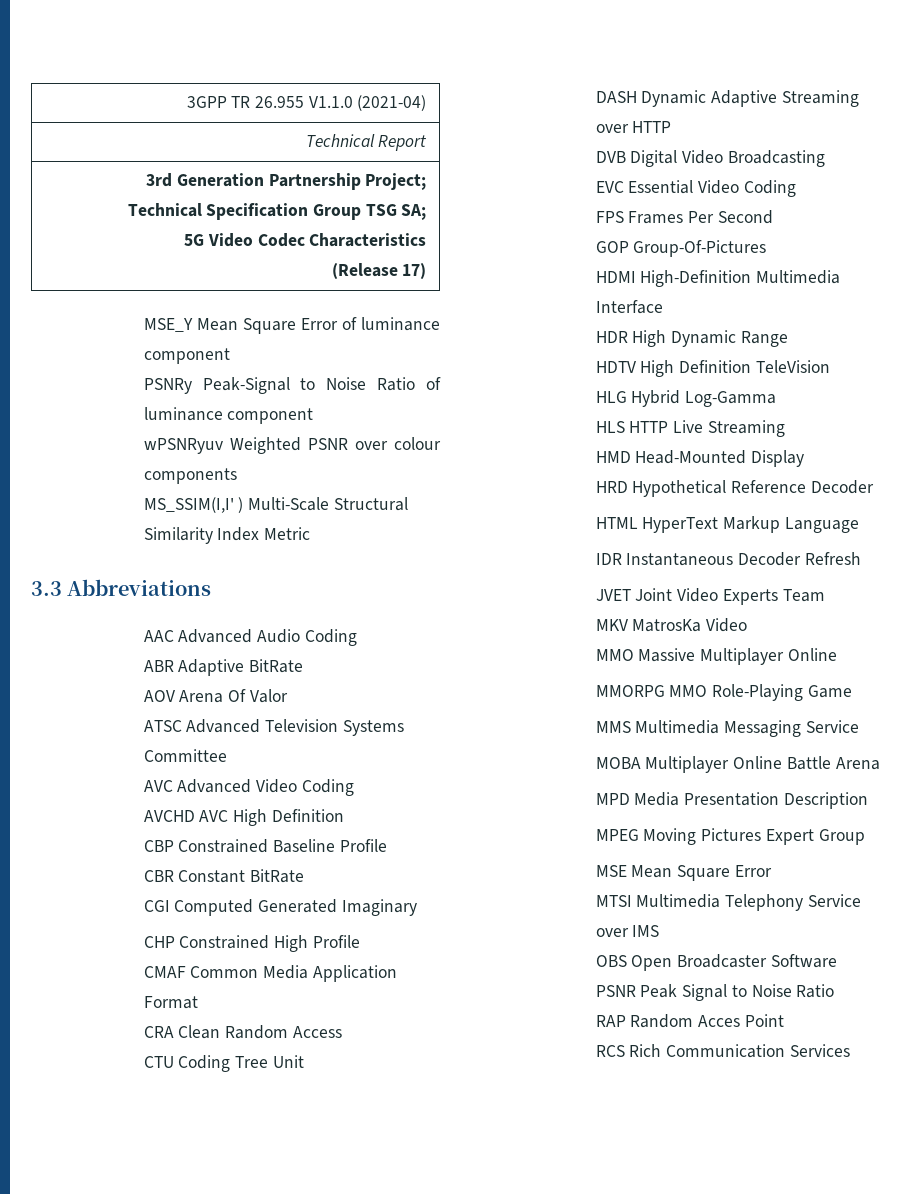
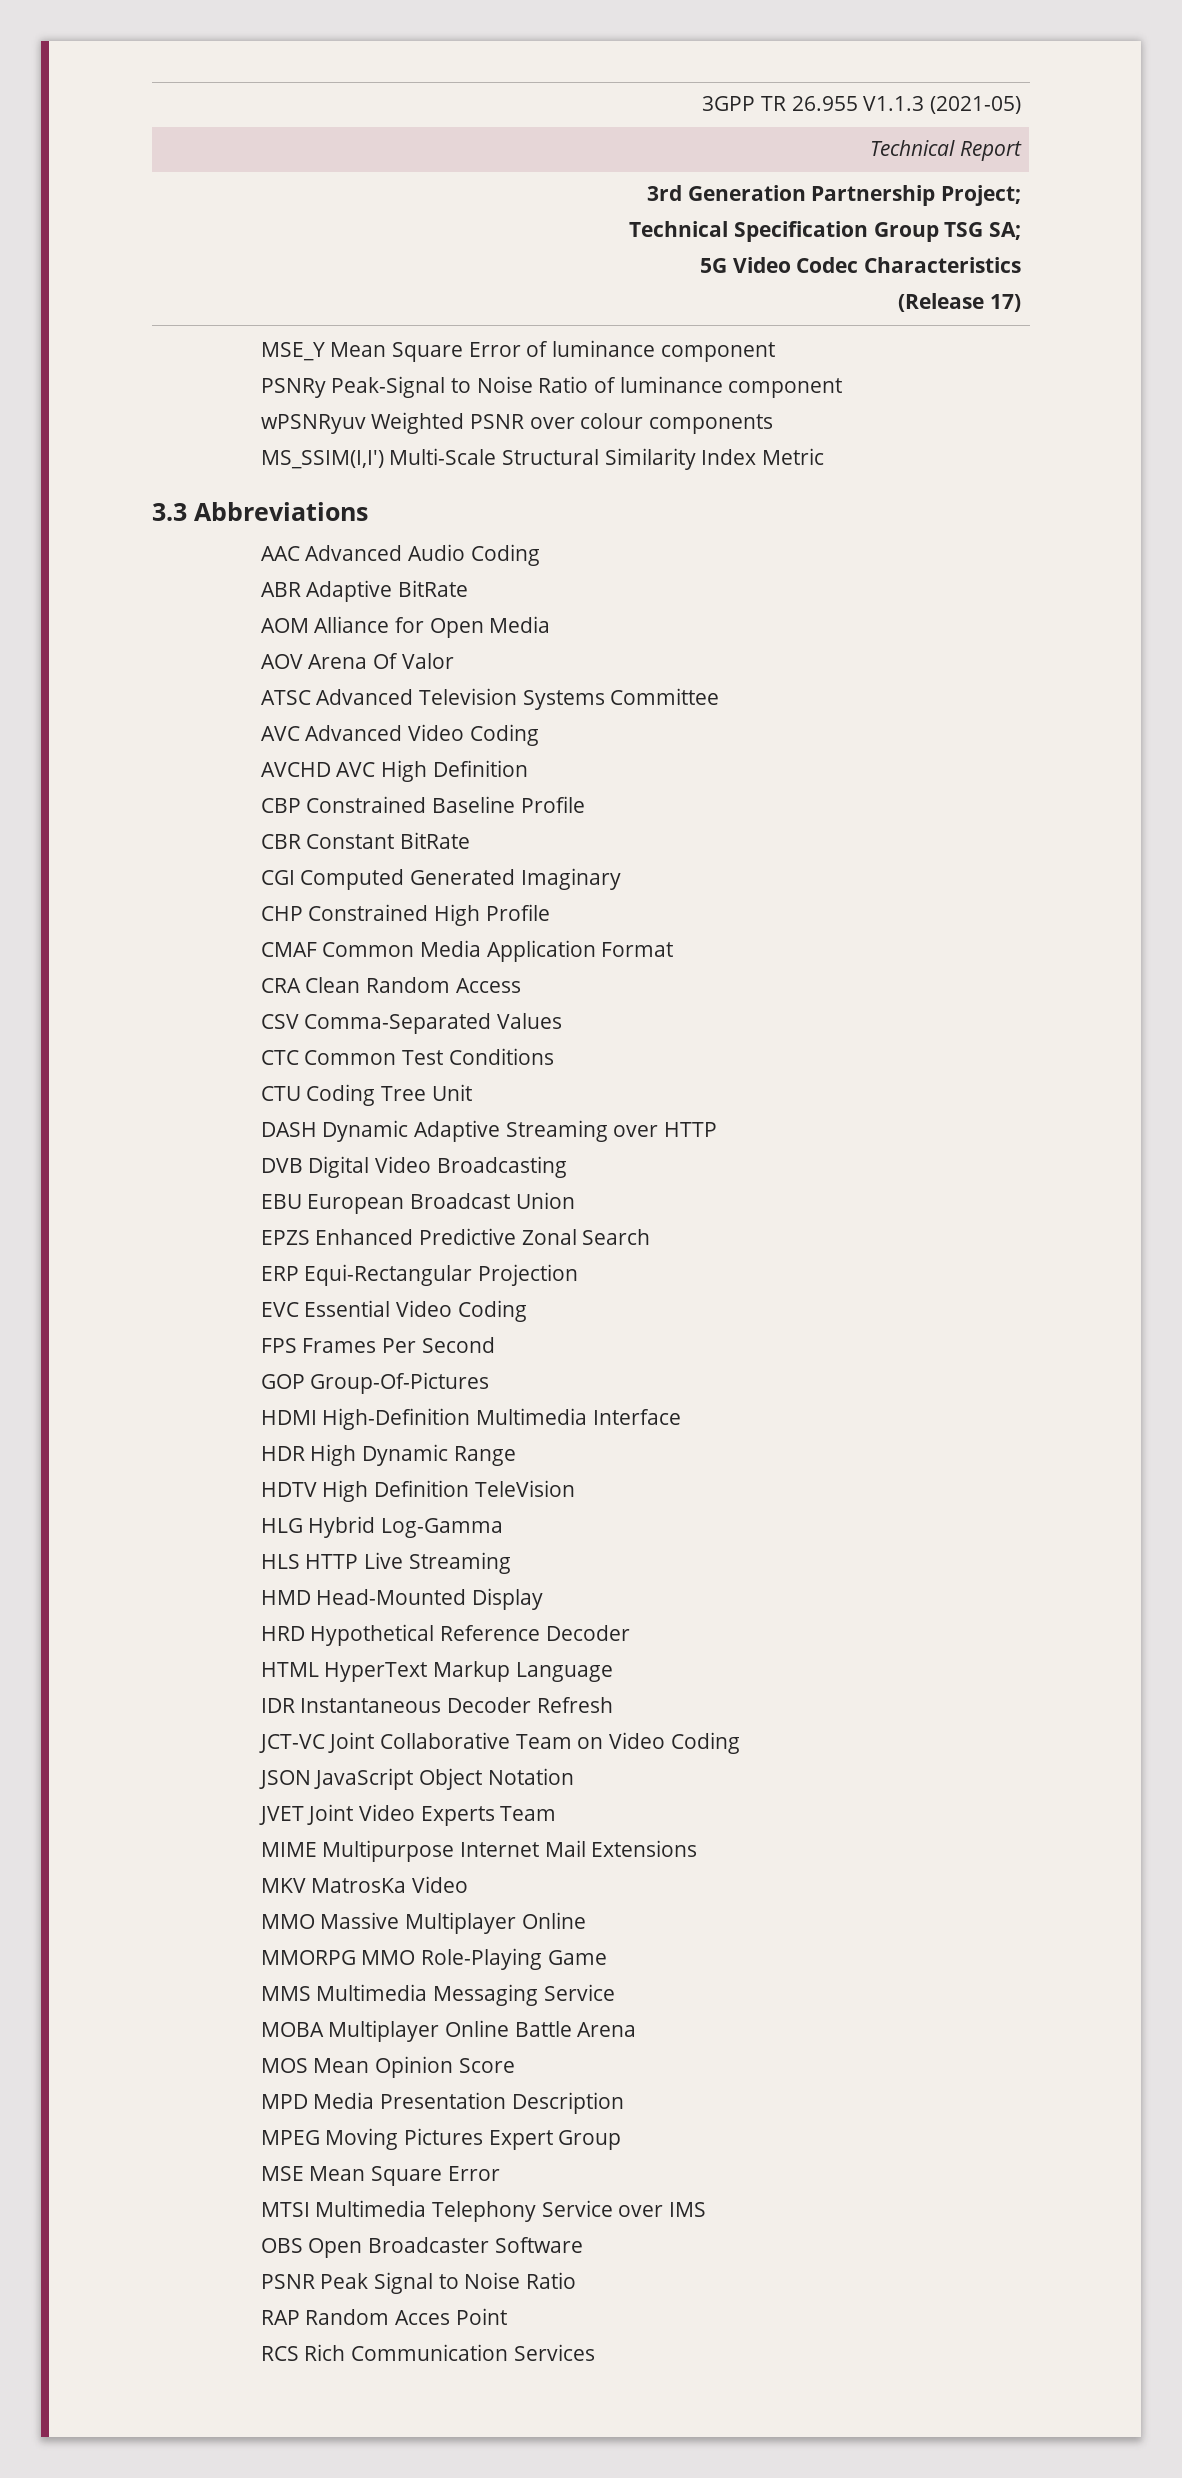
- 3GPP TR 26.955 V1.1.0 (2021-04)
+ 3GPP TR 26.955 V1.1.3 (2021-05)
- MS_SSIM(I,I' ) Multi-Scale Structural Similarity Index Metric
+ MS_SSIM(I,I') Multi-Scale Structural Similarity Index Metric
+ AOM Alliance for Open Media
+ CSV Comma-Separated Values
+ CTC Common Test Conditions
+ EBU European Broadcast Union
+ EPZS Enhanced Predictive Zonal Search
+ ERP Equi-Rectangular Projection
+ JCT-VC Joint Collaborative Team on Video Coding
+ JSON JavaScript Object Notation
+ MIME Multipurpose Internet Mail Extensions
+ MOS Mean Opinion Score

